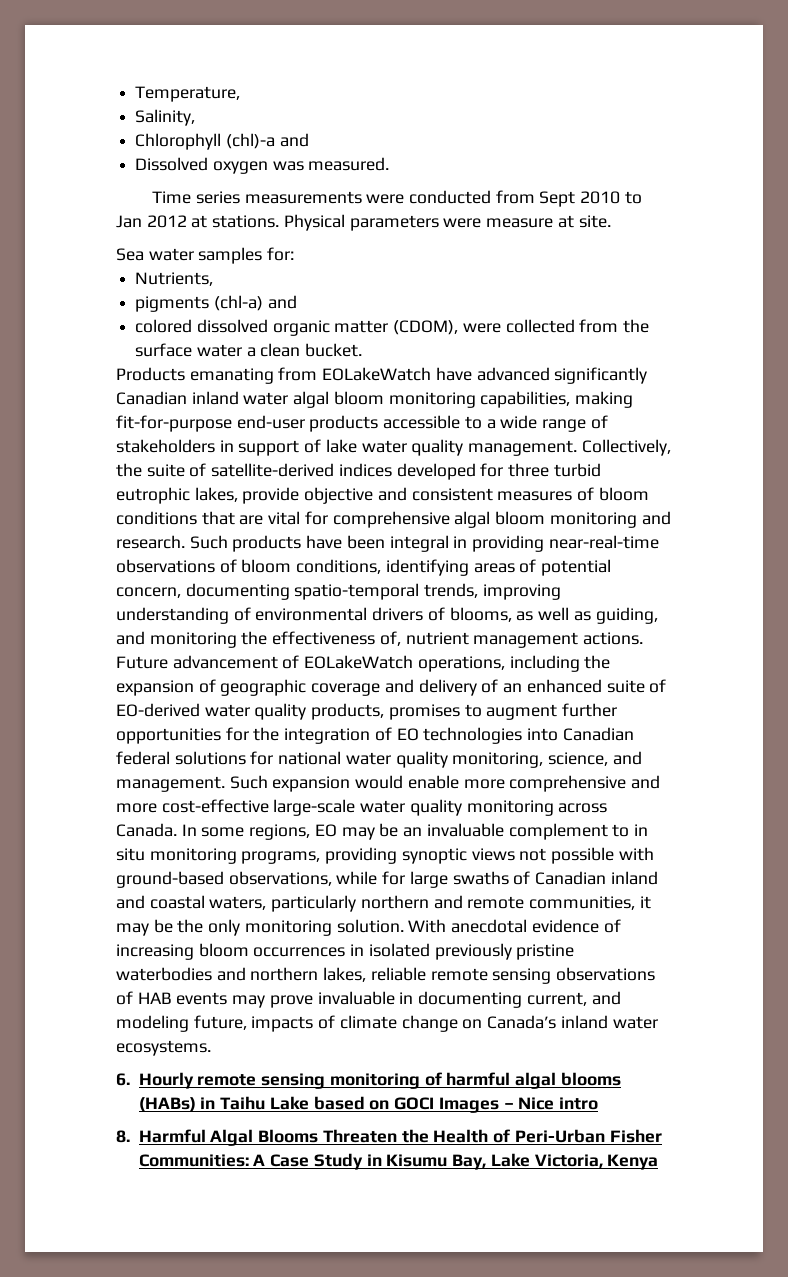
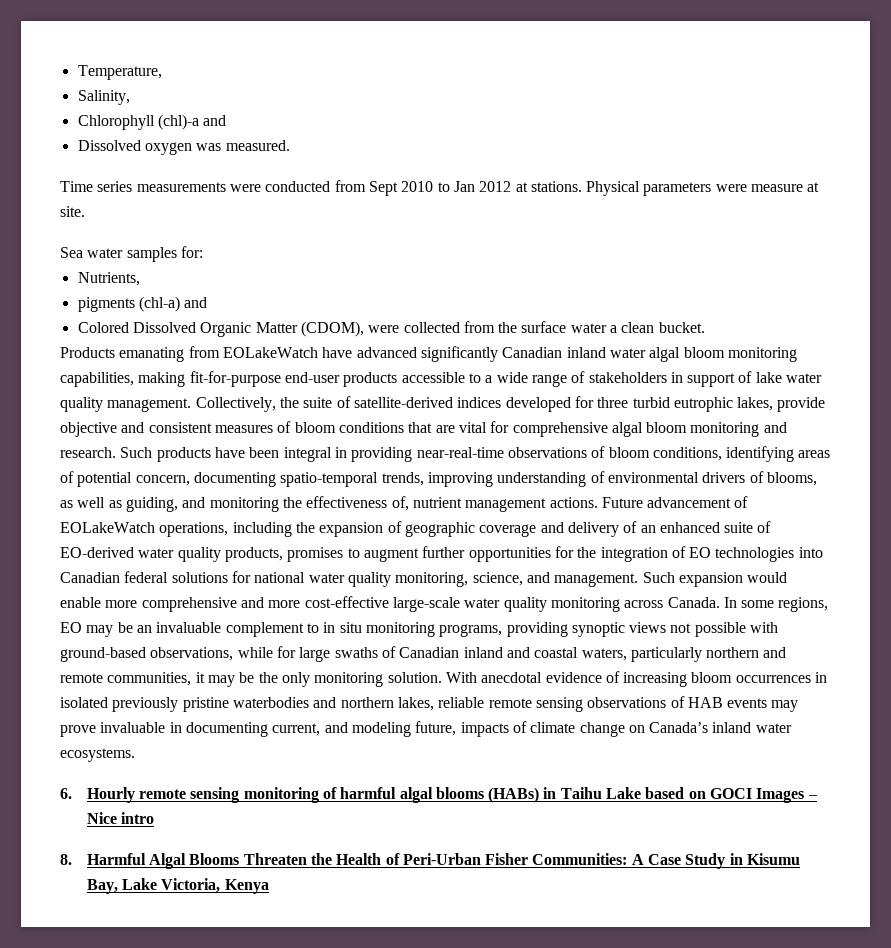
- colored dissolved organic matter (CDOM), were collected from the surface water a clean bucket.
+ Colored Dissolved Organic Matter (CDOM), were collected from the surface water a clean bucket.

